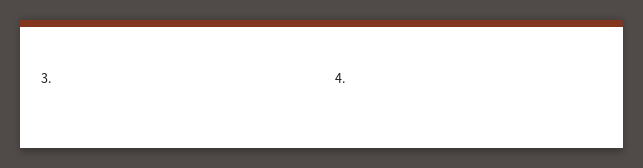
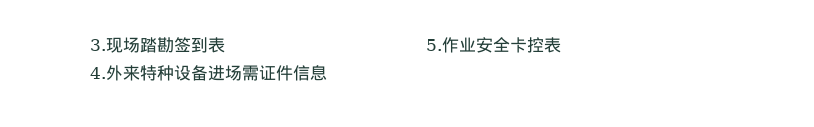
- 3.
- 4.
+ 3.现场踏勘签到表
+ 4.外来特种设备进场需证件信息
+ 5.作业安全卡控表

